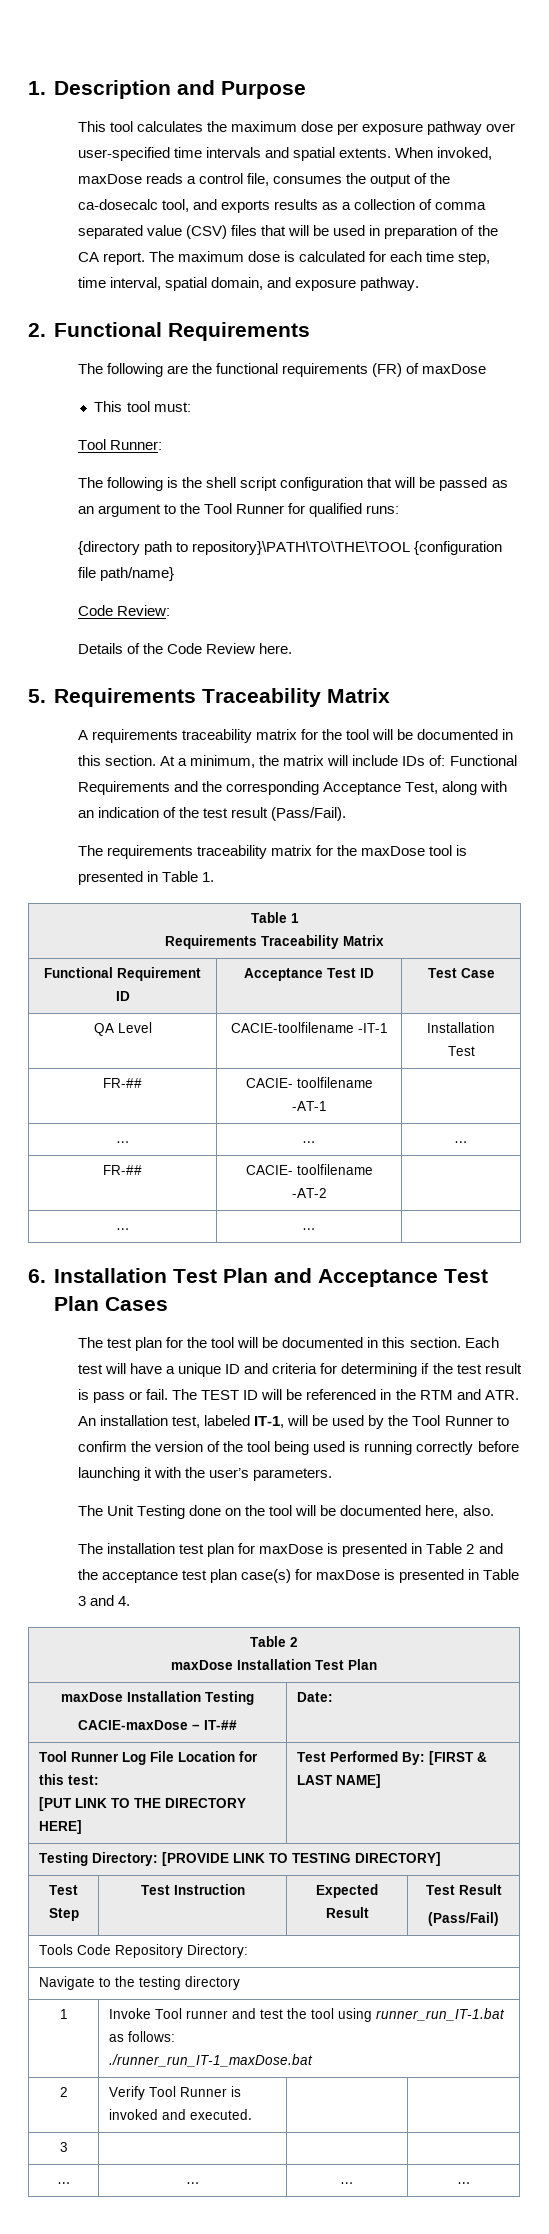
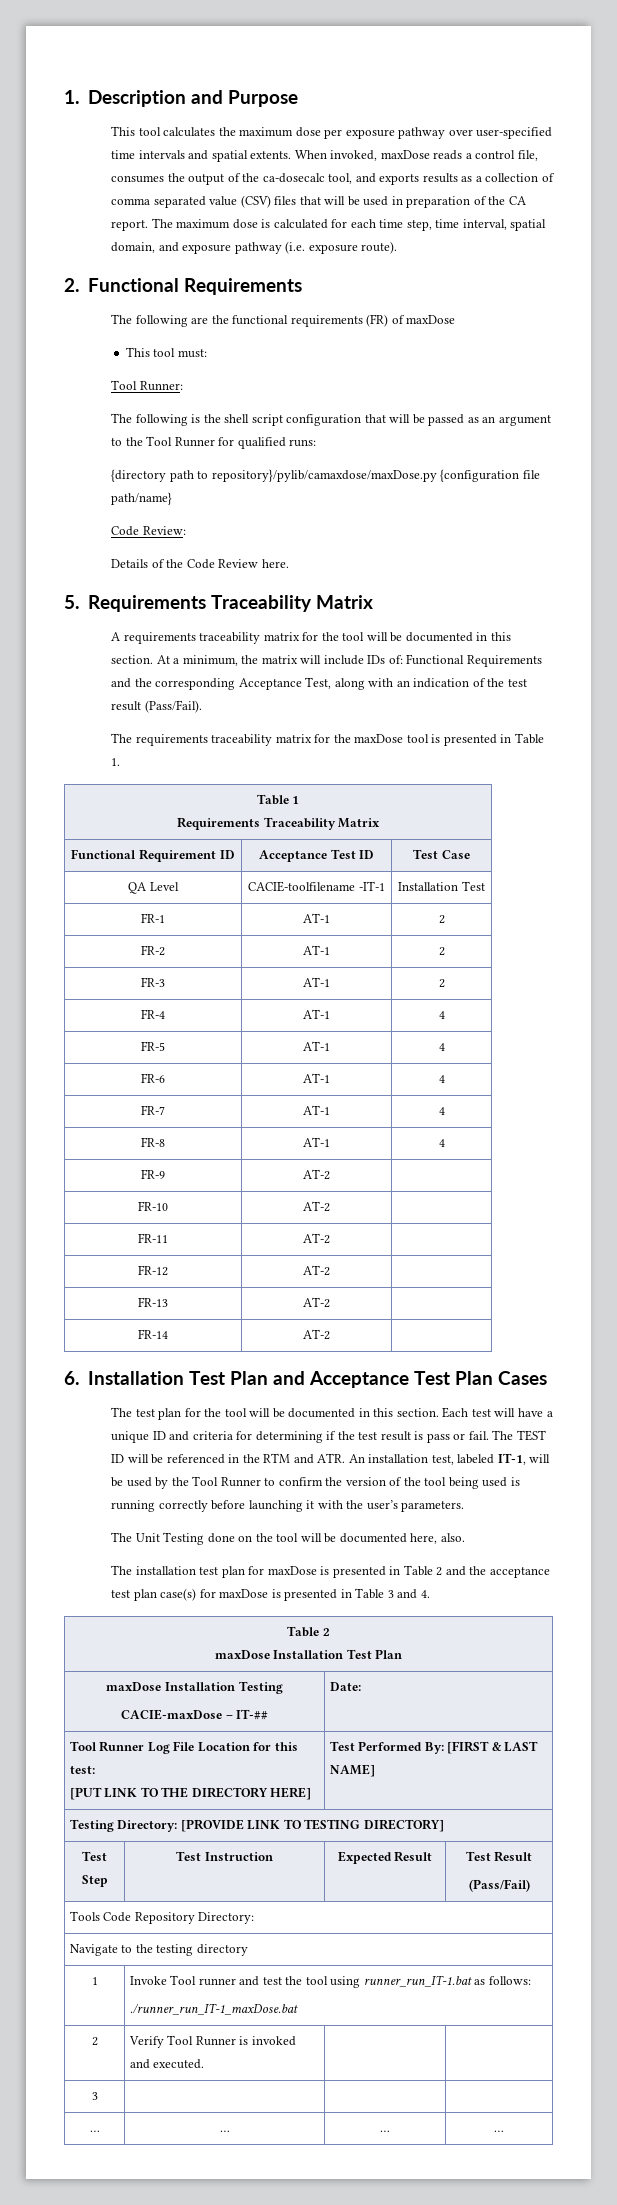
- The maximum dose is calculated for each time step, time interval, spatial domain, and exposure pathway.
+ The maximum dose is calculated for each time step, time interval, spatial domain, and exposure pathway (i.e. exposure route).
- {directory path to repository}\PATH\TO\THE\TOOL {configuration file path/name}
+ {directory path to repository}/pylib/camaxdose/maxDose.py {configuration file path/name}
- FR-## | CACIE- toolfilename -AT-1 |
- … | … | …
- FR-## | CACIE- toolfilename -AT-2 |
- … | … |
+ FR-1 | AT-1 | 2
+ FR-2 | AT-1 | 2
+ FR-3 | AT-1 | 2
+ FR-4 | AT-1 | 4
+ FR-5 | AT-1 | 4
+ FR-6 | AT-1 | 4
+ FR-7 | AT-1 | 4
+ FR-8 | AT-1 | 4
+ FR-9 | AT-2 |
+ FR-10 | AT-2 |
+ FR-11 | AT-2 |
+ FR-12 | AT-2 |
+ FR-13 | AT-2 |
+ FR-14 | AT-2 |

